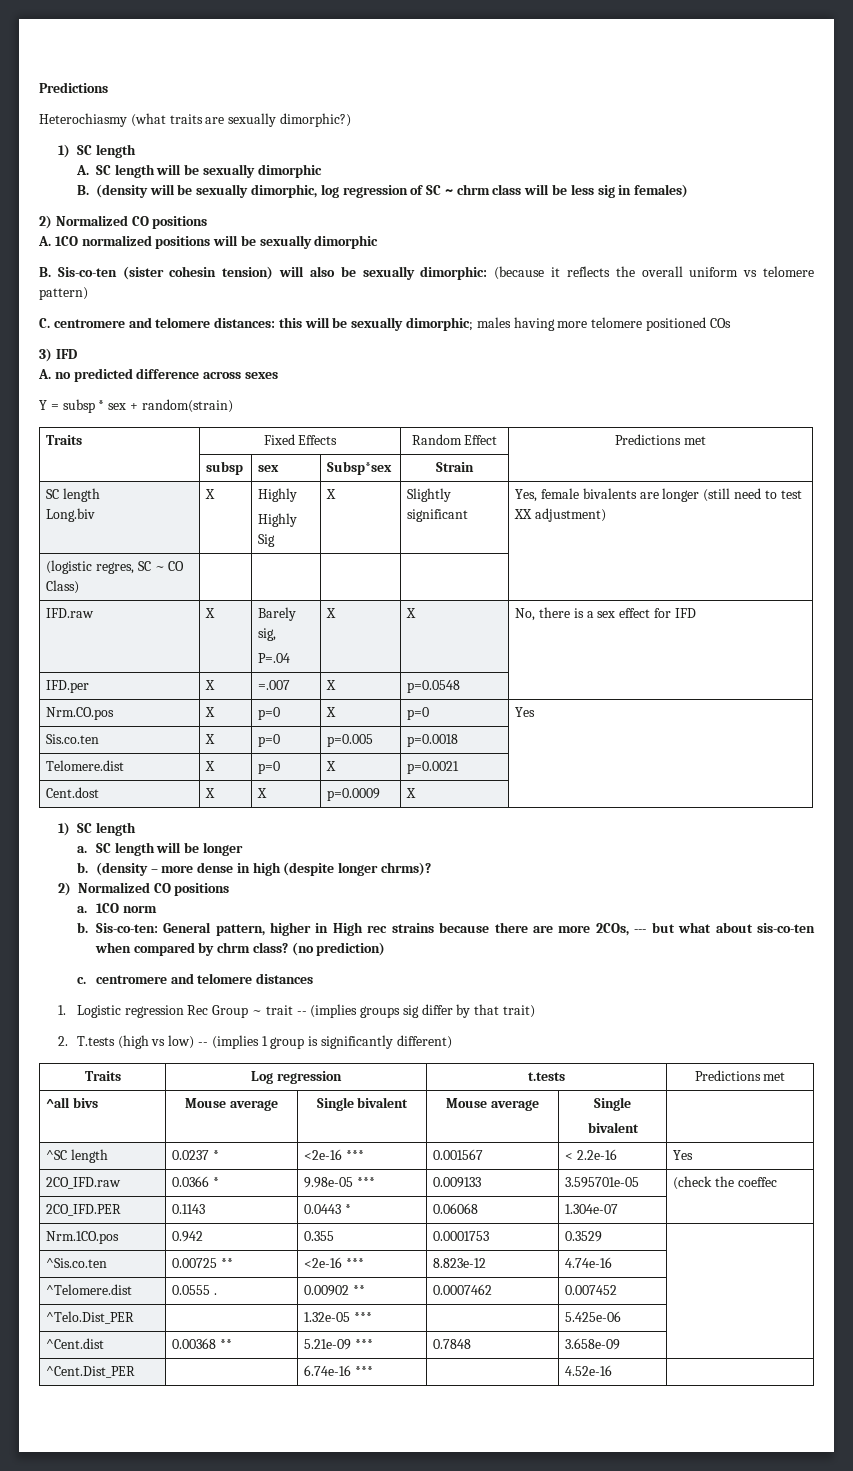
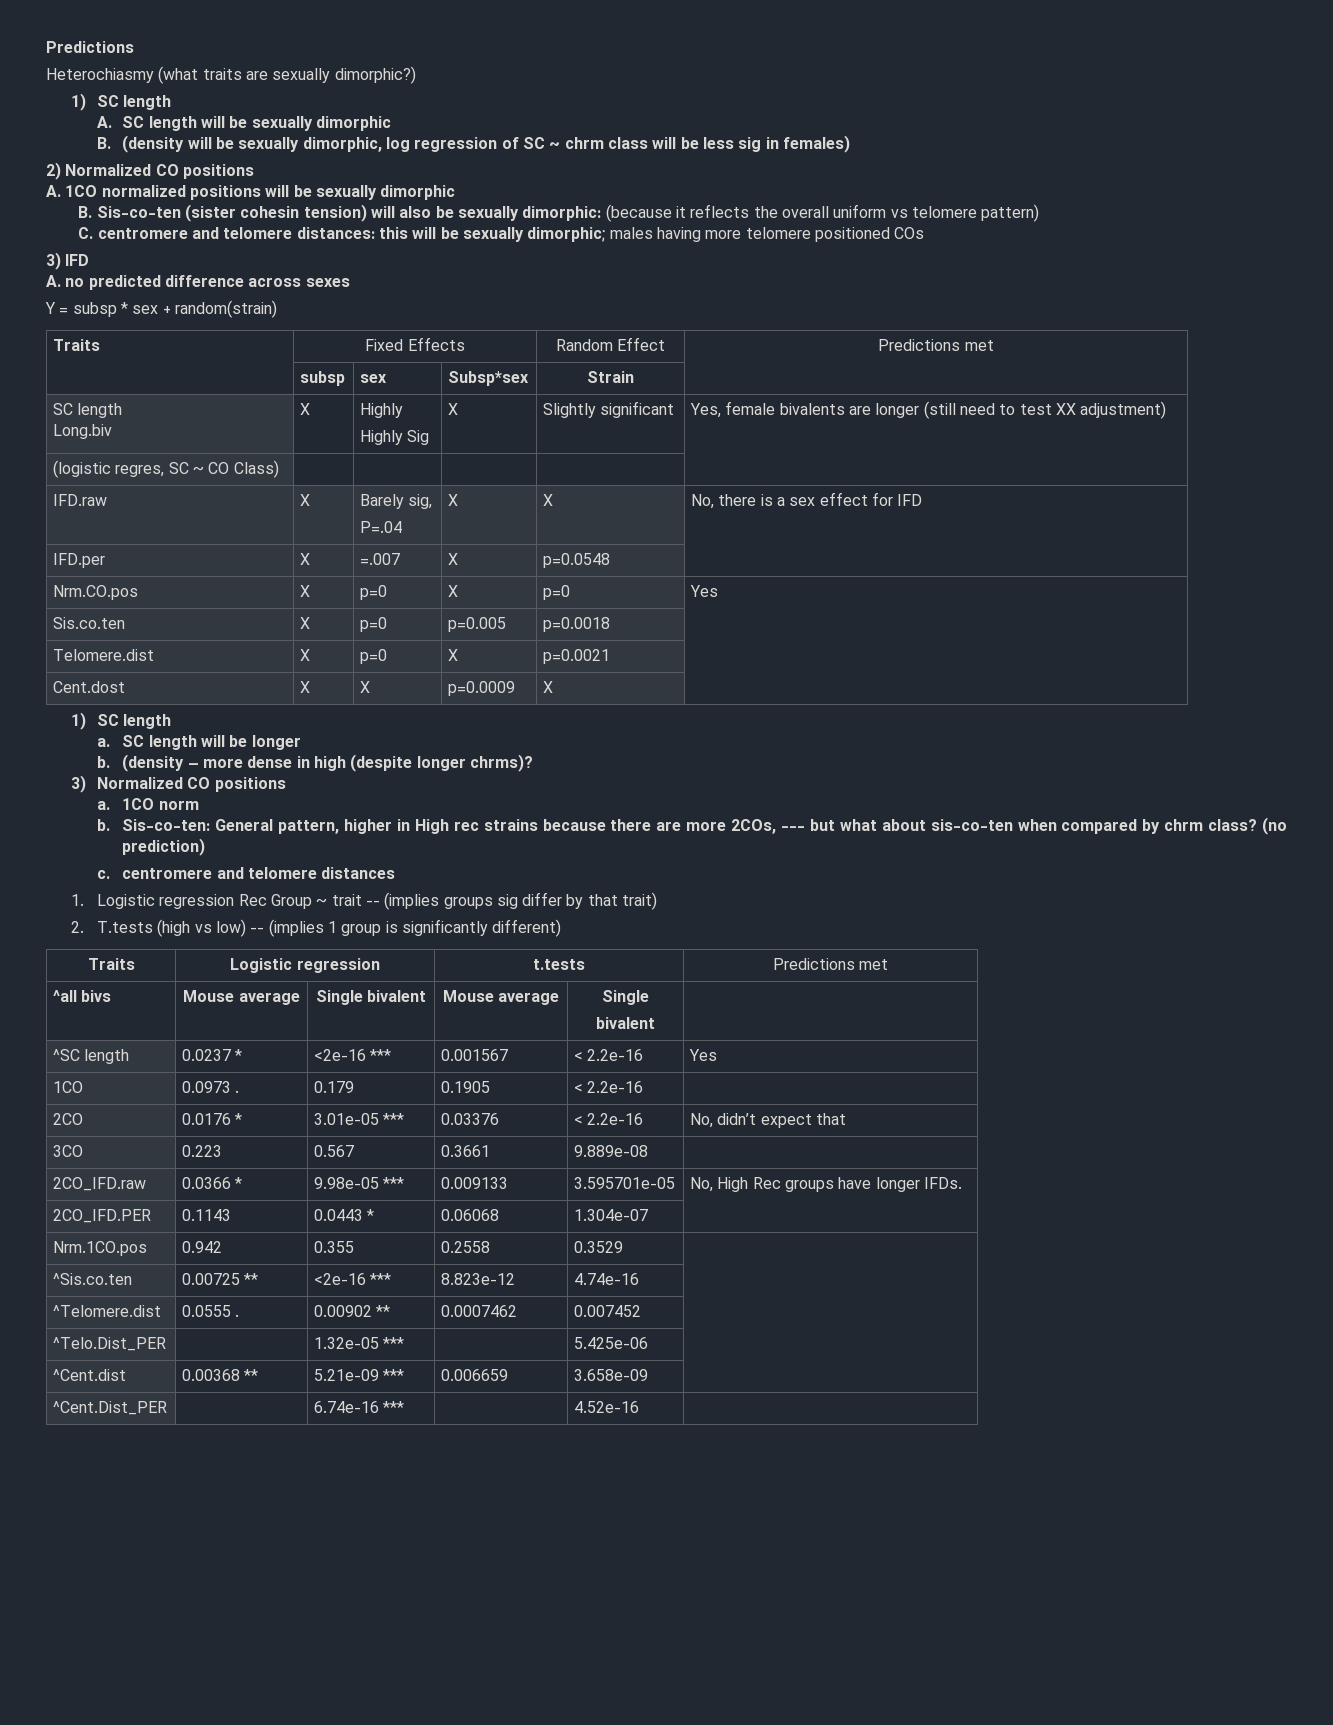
  (density – more dense in high (despite longer chrms)?
- 2) Normalized CO positions
+ 3) Normalized CO positions
- Traits | Log regression | t.tests | Predictions met
+ Traits | Logistic regression | t.tests | Predictions met
+ 1CO | 0.0973 . | 0.179 | 0.1905 | < 2.2e-16 |
+ 2CO | 0.0176 * | 3.01e-05 *** | 0.03376 | < 2.2e-16 | No, didn’t expect that
+ 3CO | 0.223 | 0.567 | 0.3661 | 9.889e-08 |
- 2CO_IFD.raw | 0.0366 * | 9.98e-05 *** | 0.009133 | 3.595701e-05 | (check the coeffec
+ 2CO_IFD.raw | 0.0366 * | 9.98e-05 *** | 0.009133 | 3.595701e-05 | No, High Rec groups have longer IFDs.
- Nrm.1CO.pos | 0.942 | 0.355 | 0.0001753 | 0.3529 |
+ Nrm.1CO.pos | 0.942 | 0.355 | 0.2558 | 0.3529 |
- ^Cent.dist | 0.00368 ** | 5.21e-09 *** | 0.7848 | 3.658e-09 |
+ ^Cent.dist | 0.00368 ** | 5.21e-09 *** | 0.006659 | 3.658e-09 |

